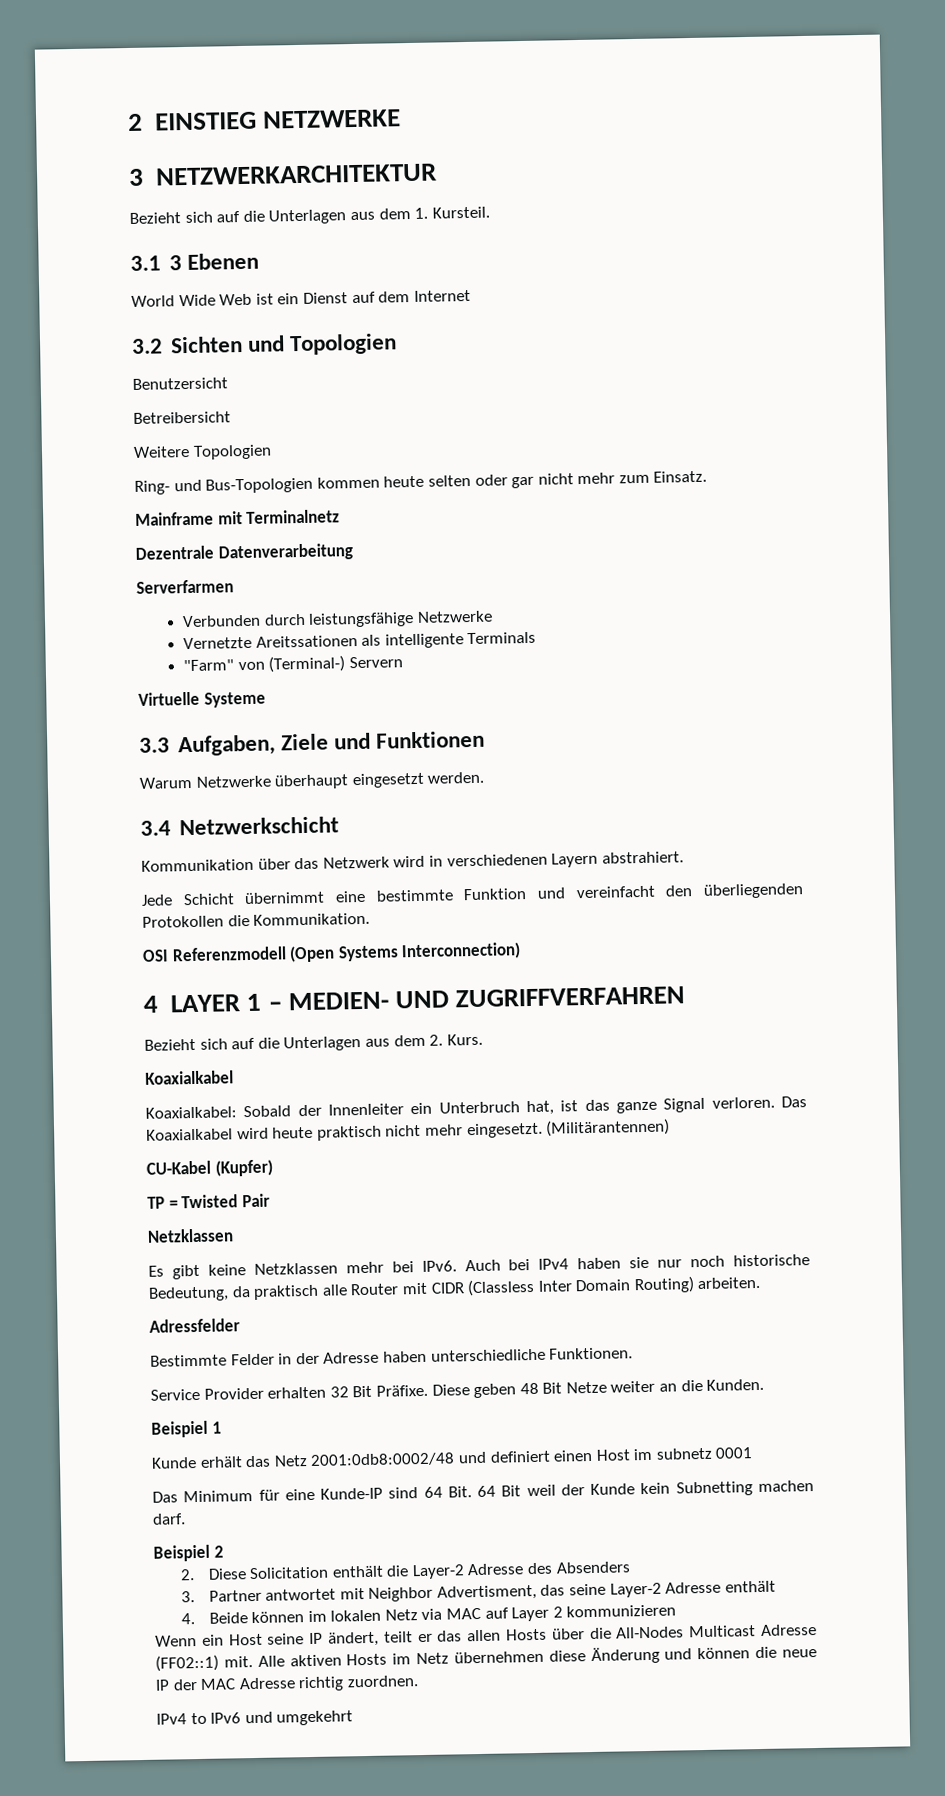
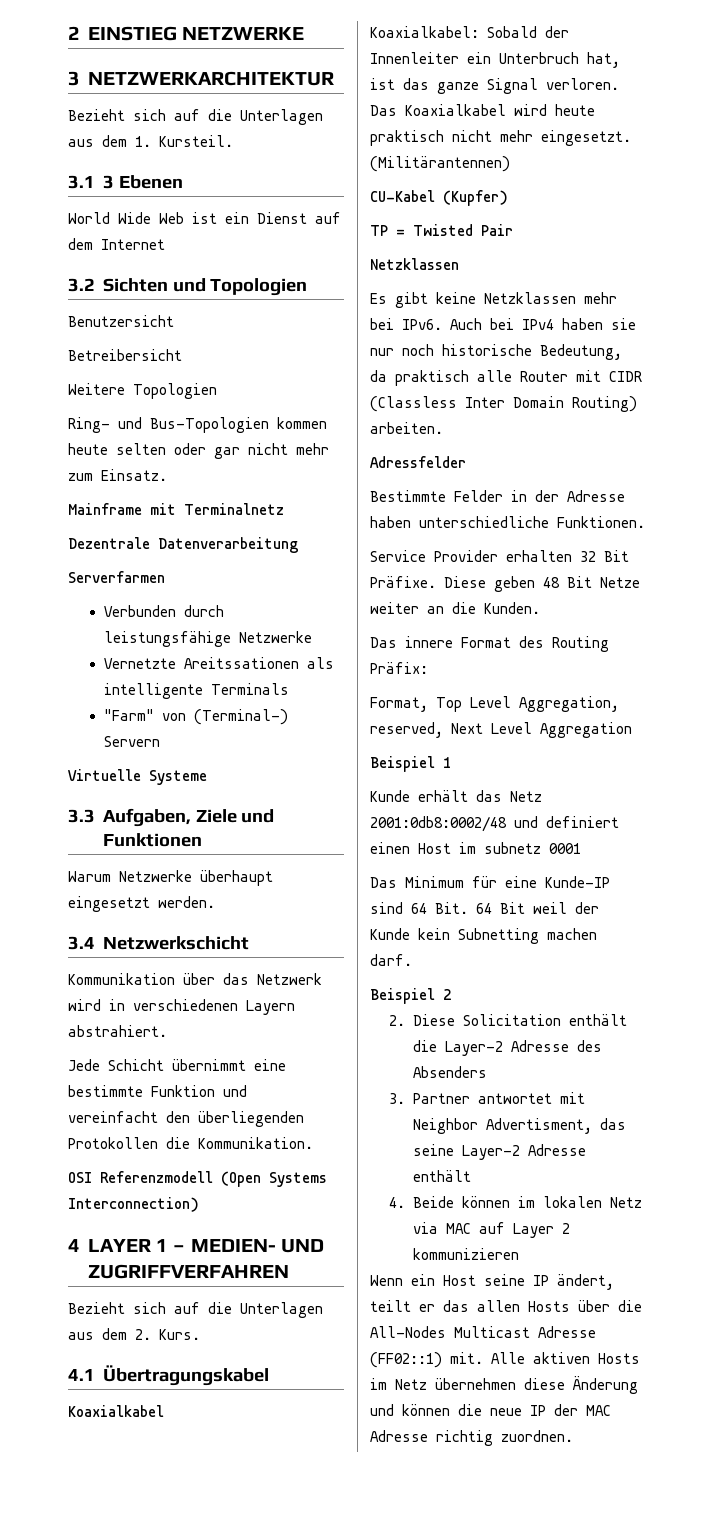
+ 4.1 Übertragungskabel
+ Das innere Format des Routing Präfix:
+ Format, Top Level Aggregation, reserved, Next Level Aggregation
- IPv4 to IPv6 und umgekehrt

